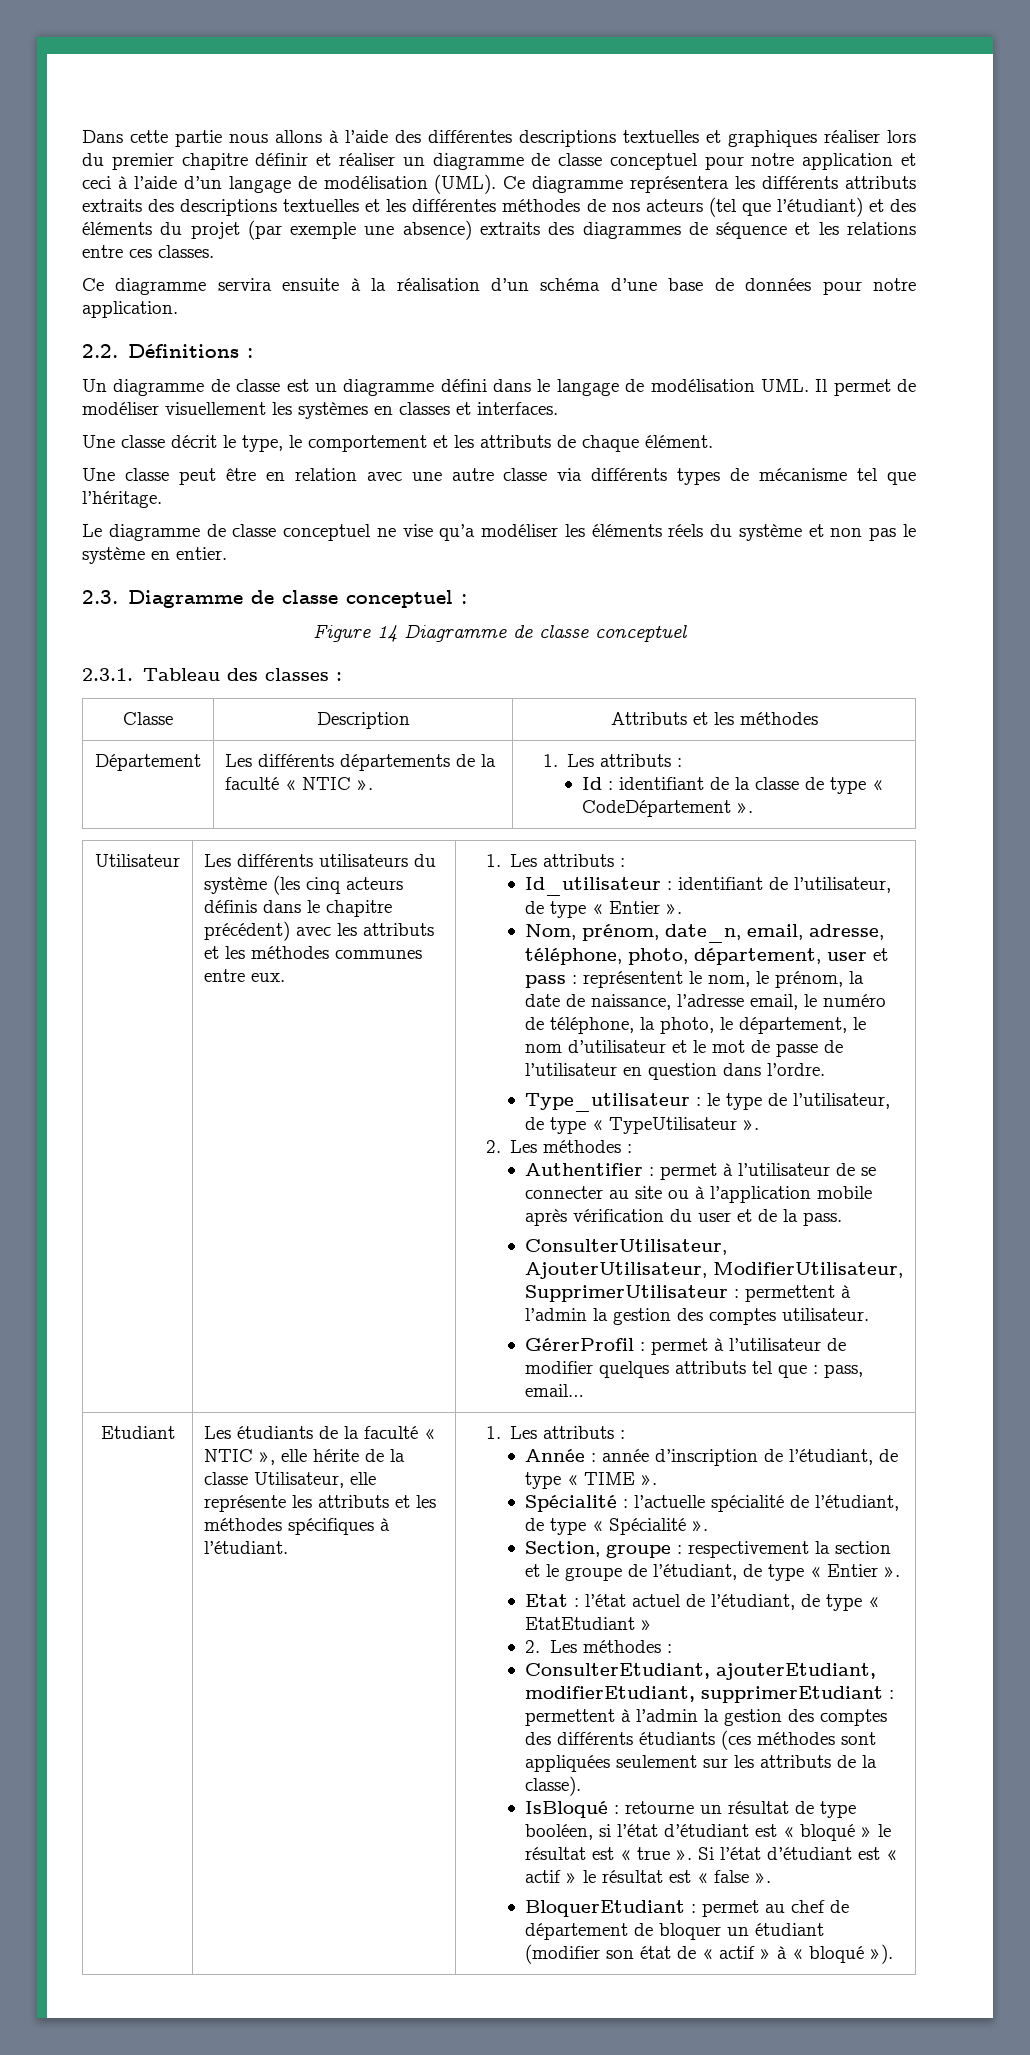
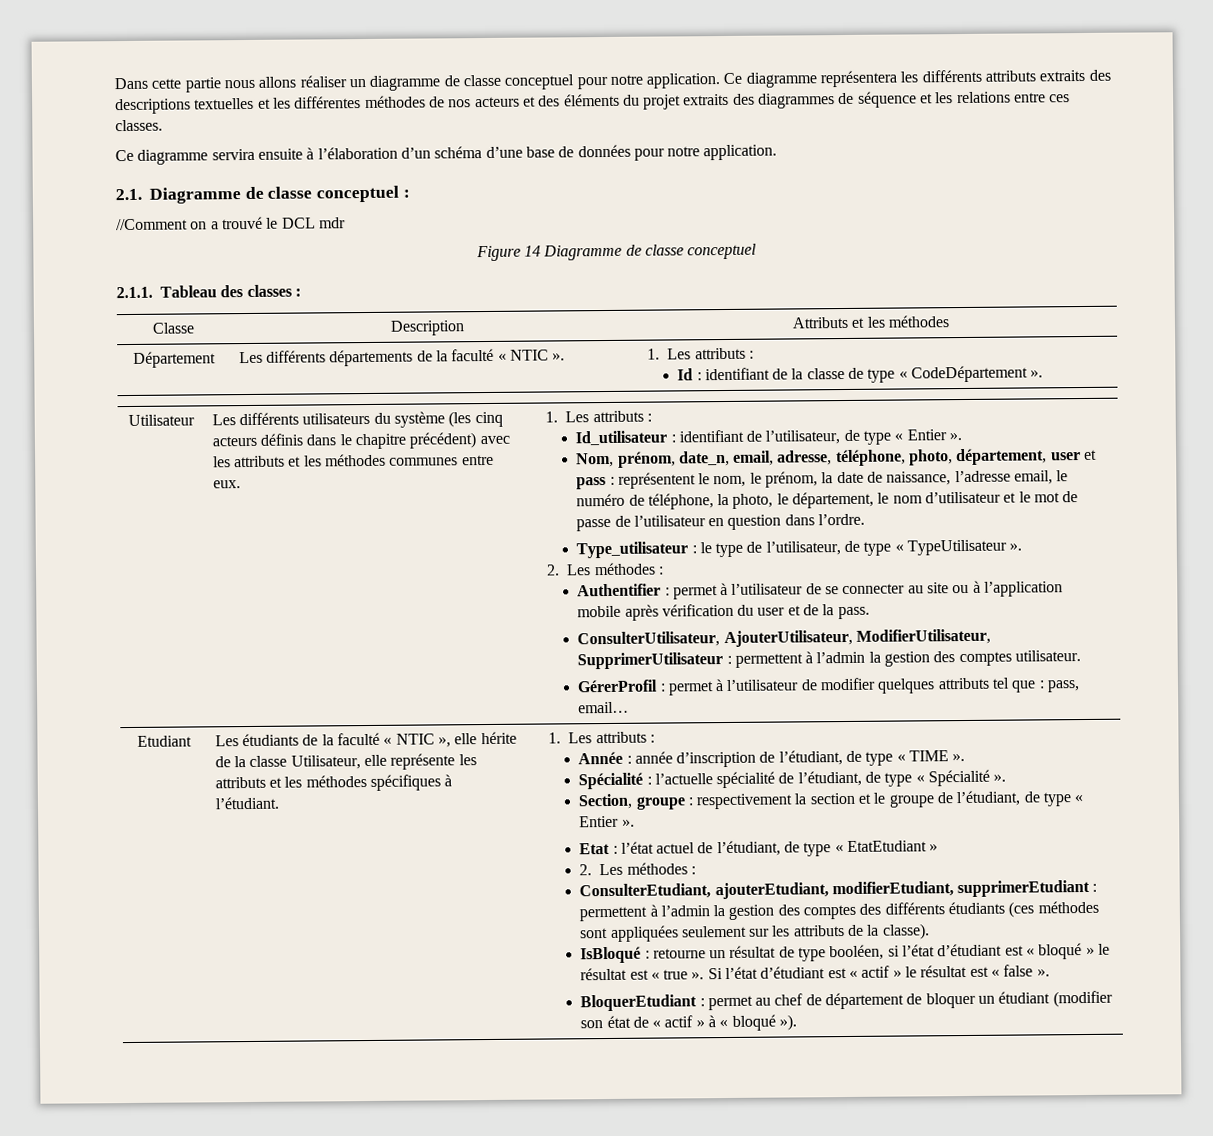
- Dans cette partie nous allons à l’aide des différentes descriptions textuelles et graphiques réaliser lors du premier chapitre définir et réaliser un diagramme de classe conceptuel pour notre application et ceci à l’aide d’un langage de modélisation (UML).
+ Dans cette partie nous allons réaliser un diagramme de classe conceptuel pour notre application.
- Ce diagramme représentera les différents attributs extraits des descriptions textuelles et les différentes méthodes de nos acteurs (tel que l’étudiant) et des éléments du projet (par exemple une absence) extraits des diagrammes de séquence et les relations entre ces classes.
+ Ce diagramme représentera les différents attributs extraits des descriptions textuelles et les différentes méthodes de nos acteurs et des éléments du projet extraits des diagrammes de séquence et les relations entre ces classes.
- Ce diagramme servira ensuite à la réalisation d’un schéma d’une base de données pour notre application.
+ Ce diagramme servira ensuite à l’élaboration d’un schéma d’une base de données pour notre application.
- 2.2. Définitions :
- Un diagramme de classe est un diagramme défini dans le langage de modélisation UML. Il permet de modéliser visuellement les systèmes en classes et interfaces.
- Une classe décrit le type, le comportement et les attributs de chaque élément.
- Une classe peut être en relation avec une autre classe via différents types de mécanisme tel que l’héritage.
- Le diagramme de classe conceptuel ne vise qu’a modéliser les éléments réels du système et non pas le système en entier.
- 2.3. Diagramme de classe conceptuel :
+ 2.1. Diagramme de classe conceptuel :
+ //Comment on a trouvé le DCL mdr
- 2.3.1. Tableau des classes :
+ 2.1.1. Tableau des classes :

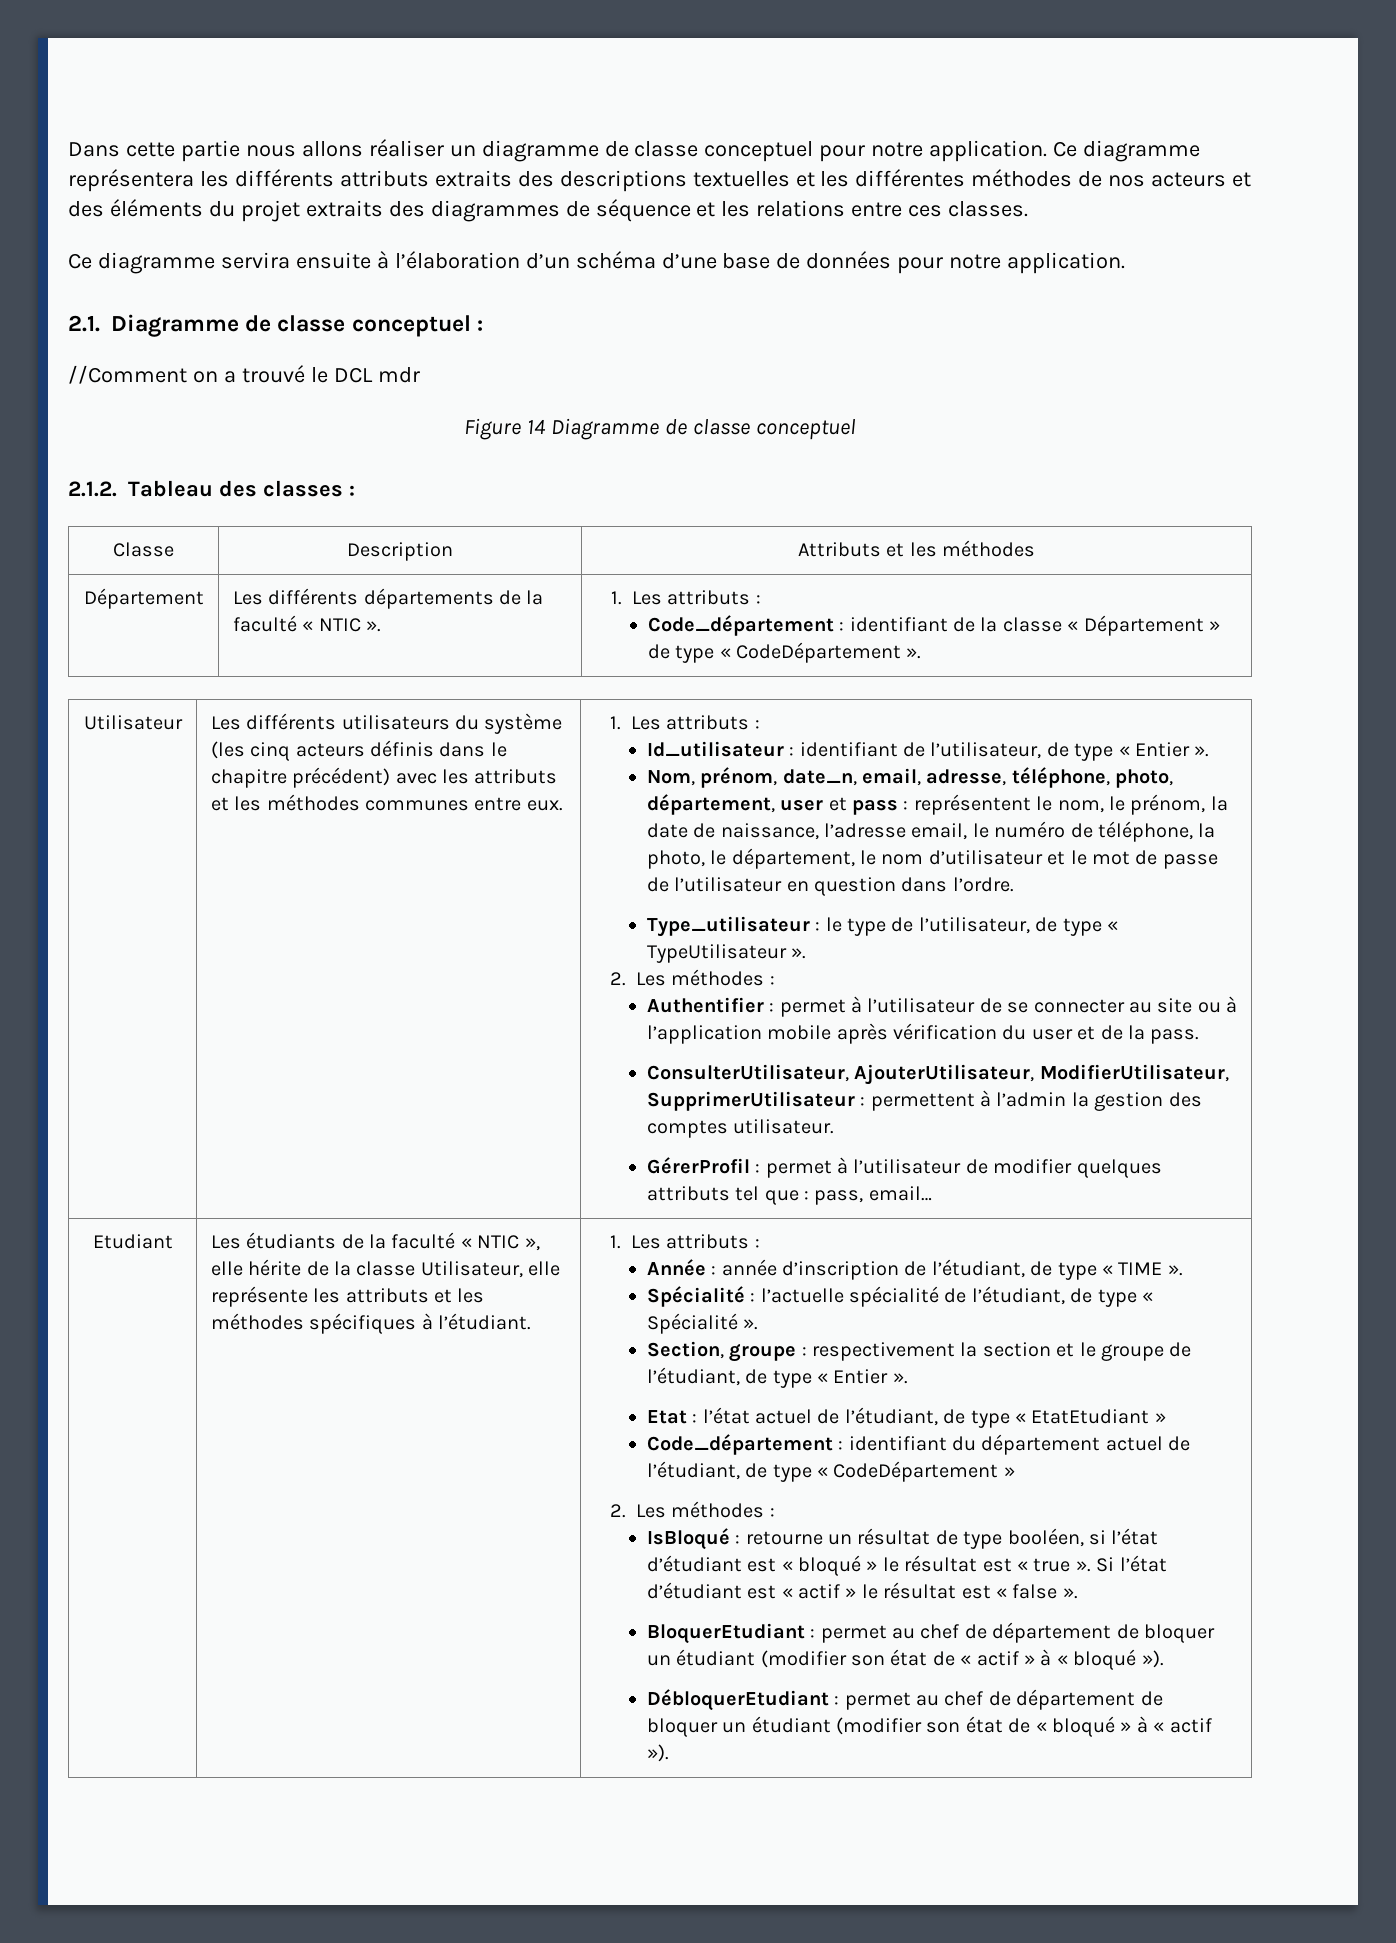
- 2.1.1. Tableau des classes :
+ 2.1.2. Tableau des classes :
  Département | Les différents départements de la faculté « NTIC ». | 1. Les attributs :
- Id : identifiant de la classe de type « CodeDépartement ».
+ Code_département : identifiant de la classe « Département » de type « CodeDépartement ».
  Etat : l’état actuel de l’étudiant, de type « EtatEtudiant »
+ Code_département : identifiant du département actuel de l’étudiant, de type « CodeDépartement »
  2. Les méthodes :
- ConsulterEtudiant, ajouterEtudiant, modifierEtudiant, supprimerEtudiant : permettent à l’admin la gestion des comptes des différents étudiants (ces méthodes sont appliquées seulement sur les attributs de la classe).
+ DébloquerEtudiant : permet au chef de département de bloquer un étudiant (modifier son état de « bloqué » à « actif »).

